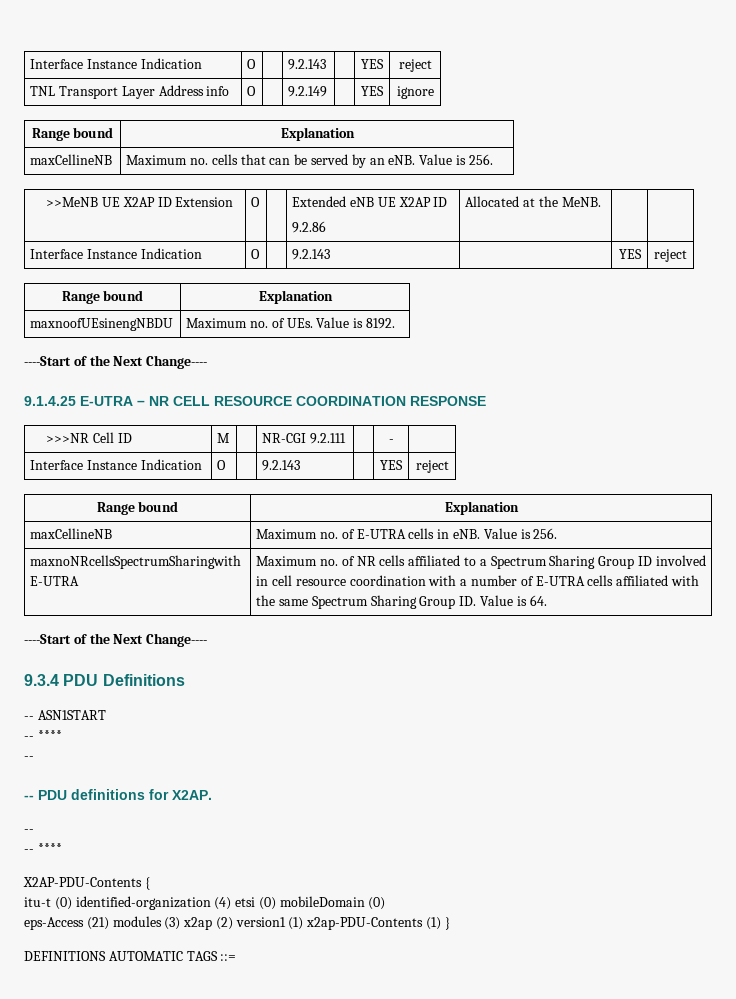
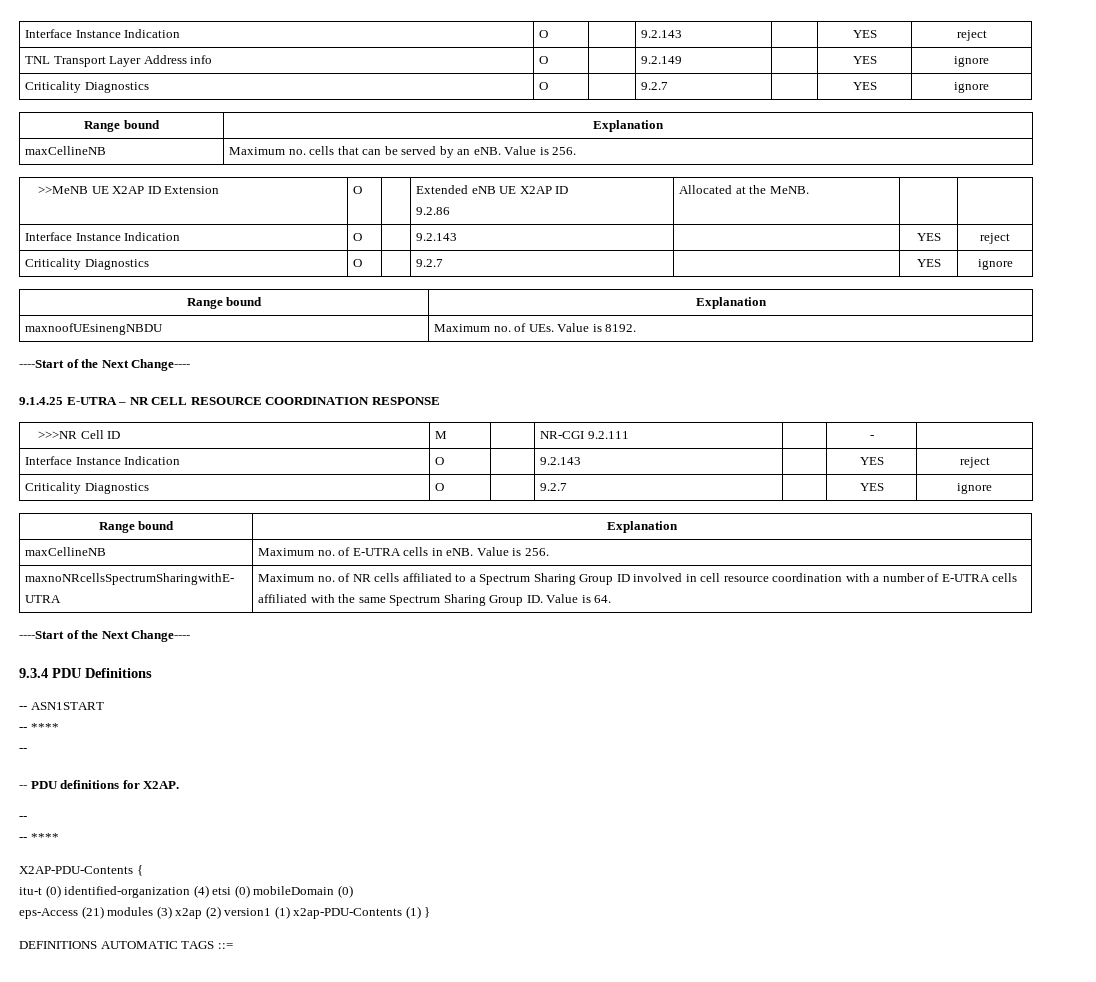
  TNL Transport Layer Address info | O | | 9.2.149 | | YES | ignore
+ Criticality Diagnostics | O | | 9.2.7 | | YES | ignore
  >>MeNB UE X2AP ID Extension | O | | Extended eNB UE X2AP ID
  9.2.86 | Allocated at the MeNB. | |
  Interface Instance Indication | O | | 9.2.143 | | YES | reject
+ Criticality Diagnostics | O | | 9.2.7 | | YES | ignore
  >>>NR Cell ID | M | | NR-CGI 9.2.111 | | - |
  Interface Instance Indication | O | | 9.2.143 | | YES | reject
+ Criticality Diagnostics | O | | 9.2.7 | | YES | ignore

